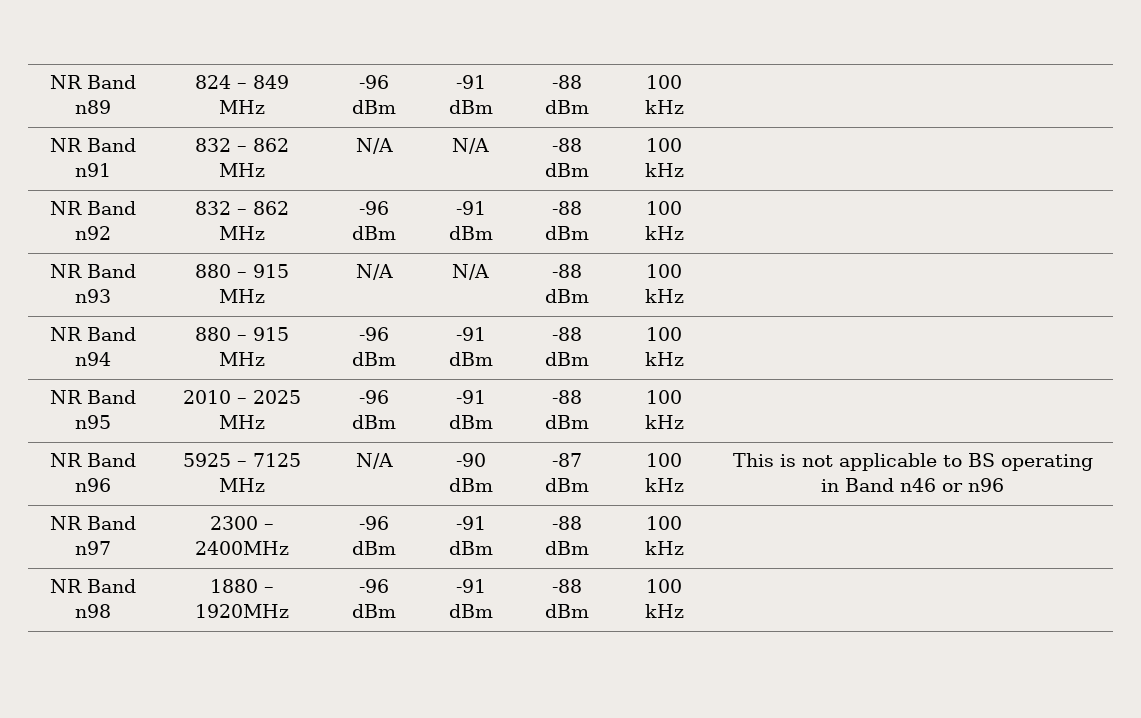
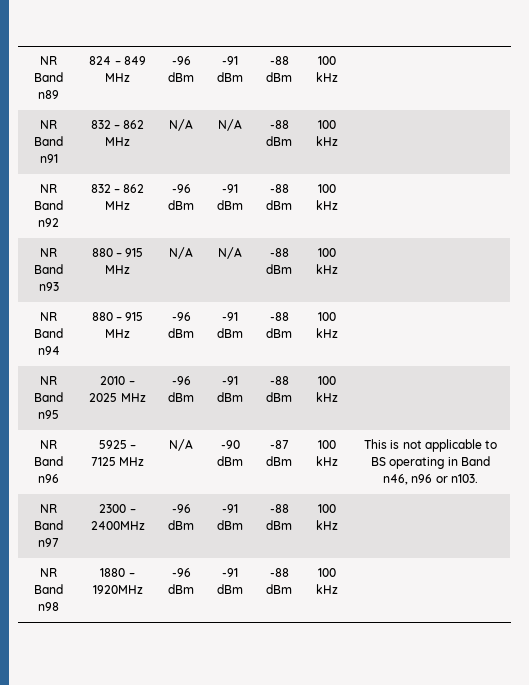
- NR Band n96 | 5925 – 7125 MHz | N/A | -90 dBm | -87 dBm | 100 kHz | This is not applicable to BS operating in Band n46 or n96
+ NR Band n96 | 5925 – 7125 MHz | N/A | -90 dBm | -87 dBm | 100 kHz | This is not applicable to BS operating in Band n46, n96 or n103.

